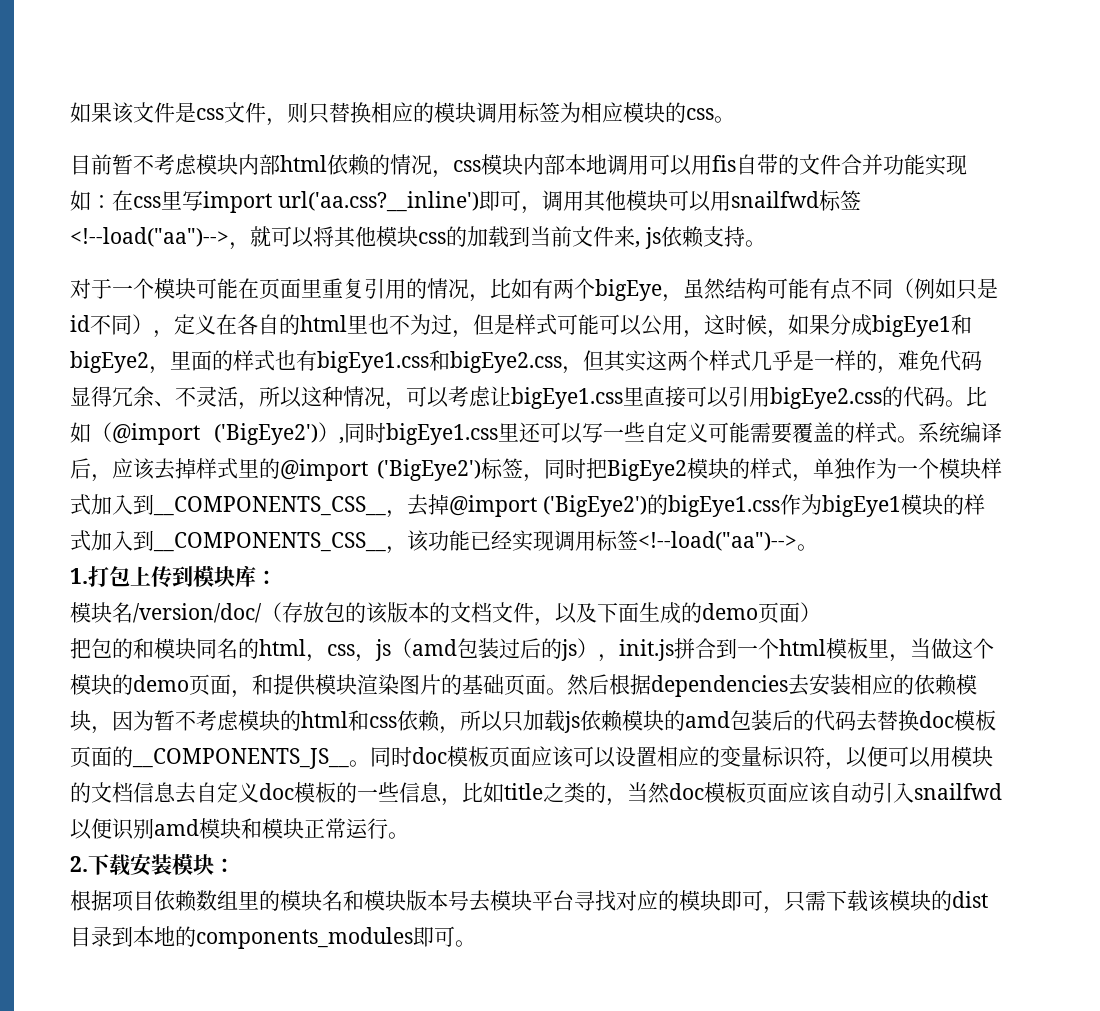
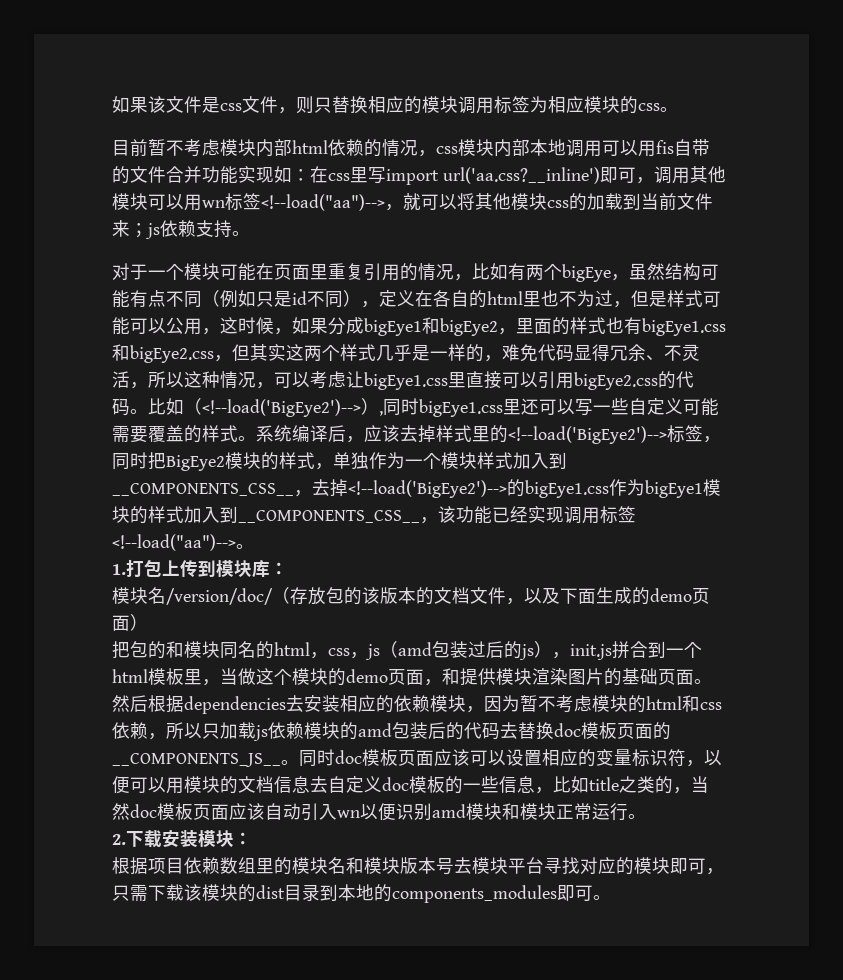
- 目前暂不考虑模块内部html依赖的情况，css模块内部本地调用可以用fis自带的文件合并功能实现如：在css里写import url('aa.css?__inline')即可，调用其他模块可以用snailfwd标签<!--load("aa")-->，就可以将其他模块css的加载到当前文件来, js依赖支持。
+ 目前暂不考虑模块内部html依赖的情况，css模块内部本地调用可以用fis自带的文件合并功能实现如：在css里写import url('aa.css?__inline')即可，调用其他模块可以用wn标签<!--load("aa")-->，就可以将其他模块css的加载到当前文件来；js依赖支持。
- 比如（@import ('BigEye2')）,同时bigEye1.css里还可以写一些自定义可能需要覆盖的样式。
+ 比如（<!--load('BigEye2')-->）,同时bigEye1.css里还可以写一些自定义可能需要覆盖的样式。
- 系统编译后，应该去掉样式里的@import ('BigEye2')标签，同时把BigEye2模块的样式，单独作为一个模块样式加入到__COMPONENTS_CSS__，去掉@import ('BigEye2')的bigEye1.css作为bigEye1模块的样式加入到__COMPONENTS_CSS__，该功能已经实现调用标签<!--load("aa")-->。
+ 系统编译后，应该去掉样式里的<!--load('BigEye2')-->标签，同时把BigEye2模块的样式，单独作为一个模块样式加入到__COMPONENTS_CSS__，去掉<!--load('BigEye2')-->的bigEye1.css作为bigEye1模块的样式加入到__COMPONENTS_CSS__，该功能已经实现调用标签<!--load("aa")-->。
- 同时doc模板页面应该可以设置相应的变量标识符，以便可以用模块的文档信息去自定义doc模板的一些信息，比如title之类的，当然doc模板页面应该自动引入snailfwd以便识别amd模块和模块正常运行。
+ 同时doc模板页面应该可以设置相应的变量标识符，以便可以用模块的文档信息去自定义doc模板的一些信息，比如title之类的，当然doc模板页面应该自动引入wn以便识别amd模块和模块正常运行。

